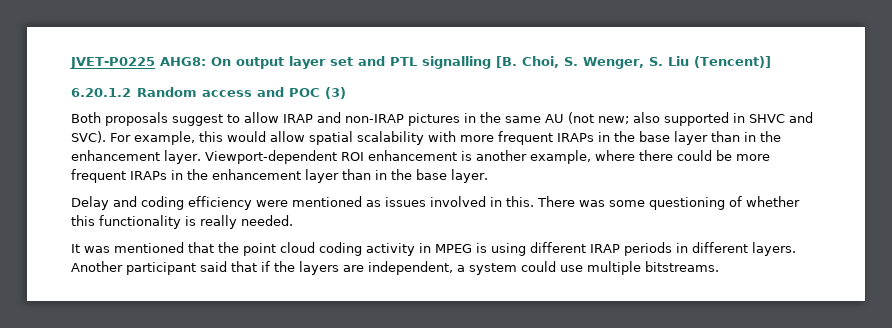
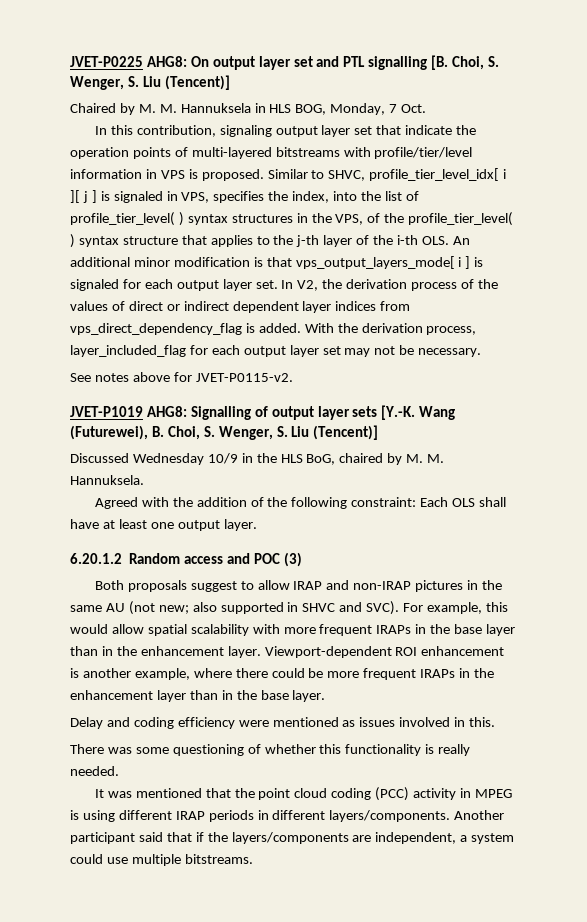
+ Chaired by M. M. Hannuksela in HLS BOG, Monday, 7 Oct.
+ In this contribution, signaling output layer set that indicate the operation points of multi-layered bitstreams with profile/tier/level information in VPS is proposed. Similar to SHVC, profile_tier_level_idx[ i ][ j ] is signaled in VPS, specifies the index, into the list of profile_tier_level( ) syntax structures in the VPS, of the profile_tier_level( ) syntax structure that applies to the j-th layer of the i-th OLS. An additional minor modification is that vps_output_layers_mode[ i ] is signaled for each output layer set. In V2, the derivation process of the values of direct or indirect dependent layer indices from vps_direct_dependency_flag is added. With the derivation process, layer_included_flag for each output layer set may not be necessary.
+ See notes above for JVET-P0115-v2.
+ JVET-P1019 AHG8: Signalling of output layer sets [Y.-K. Wang (Futurewei), B. Choi, S. Wenger, S. Liu (Tencent)]
+ Discussed Wednesday 10/9 in the HLS BoG, chaired by M. M. Hannuksela.
+ Agreed with the addition of the following constraint: Each OLS shall have at least one output layer.
- Delay and coding efficiency were mentioned as issues involved in this. There was some questioning of whether this functionality is really needed.
+ Delay and coding efficiency were mentioned as issues involved in this.
+ There was some questioning of whether this functionality is really needed.
- It was mentioned that the point cloud coding activity in MPEG is using different IRAP periods in different layers.
+ It was mentioned that the point cloud coding (PCC) activity in MPEG is using different IRAP periods in different layers/components.
- Another participant said that if the layers are independent, a system could use multiple bitstreams.
+ Another participant said that if the layers/components are independent, a system could use multiple bitstreams.

